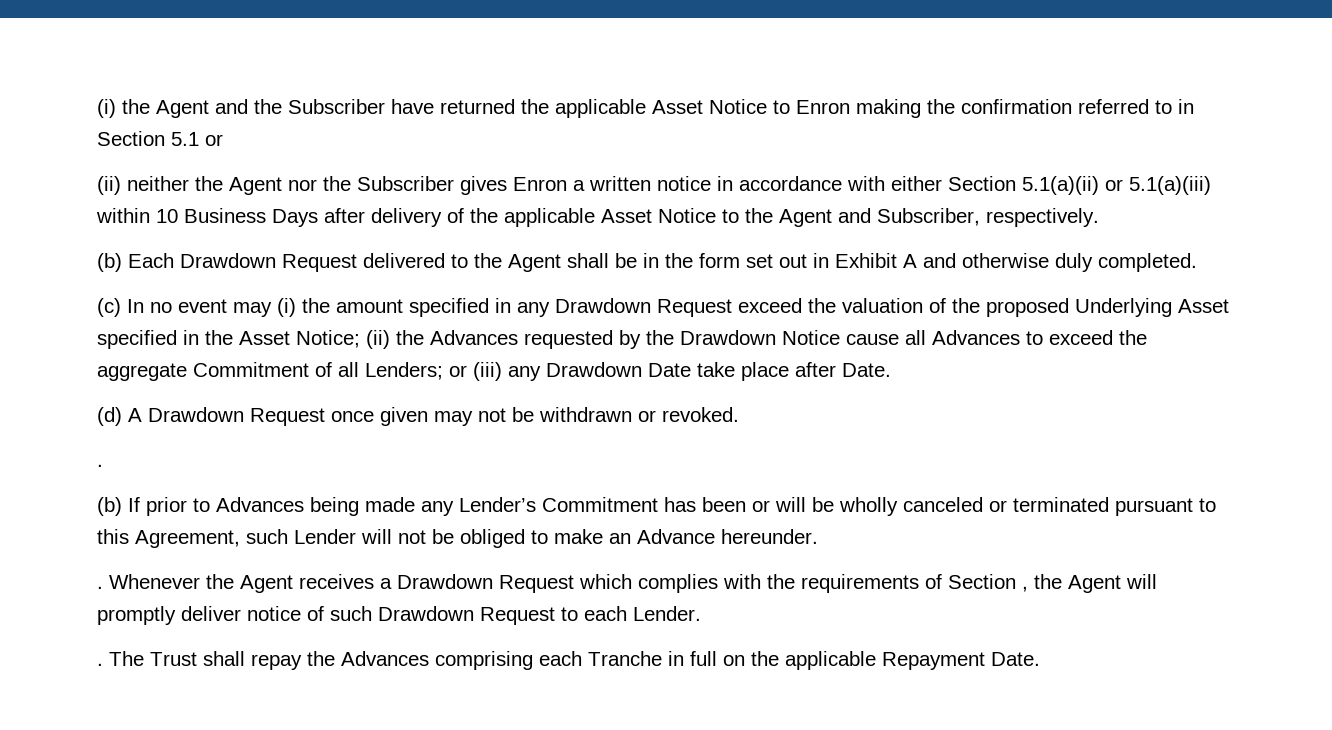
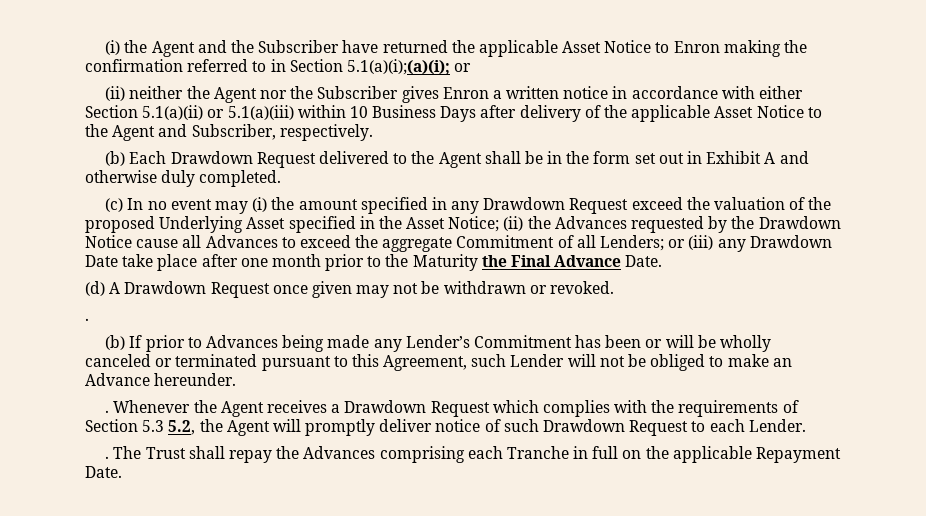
- (i) the Agent and the Subscriber have returned the applicable Asset Notice to Enron making the confirmation referred to in Section 5.1 or
+ (i) the Agent and the Subscriber have returned the applicable Asset Notice to Enron making the confirmation referred to in Section 5.1(a)(i);(a)(i); or
- (c) In no event may (i) the amount specified in any Drawdown Request exceed the valuation of the proposed Underlying Asset specified in the Asset Notice; (ii) the Advances requested by the Drawdown Notice cause all Advances to exceed the aggregate Commitment of all Lenders; or (iii) any Drawdown Date take place after Date.
+ (c) In no event may (i) the amount specified in any Drawdown Request exceed the valuation of the proposed Underlying Asset specified in the Asset Notice; (ii) the Advances requested by the Drawdown Notice cause all Advances to exceed the aggregate Commitment of all Lenders; or (iii) any Drawdown Date take place after one month prior to the Maturity the Final Advance Date.
- Whenever the Agent receives a Drawdown Request which complies with the requirements of Section , the Agent will promptly deliver notice of such Drawdown Request to each Lender.
+ Whenever the Agent receives a Drawdown Request which complies with the requirements of Section 5.3 5.2, the Agent will promptly deliver notice of such Drawdown Request to each Lender.

